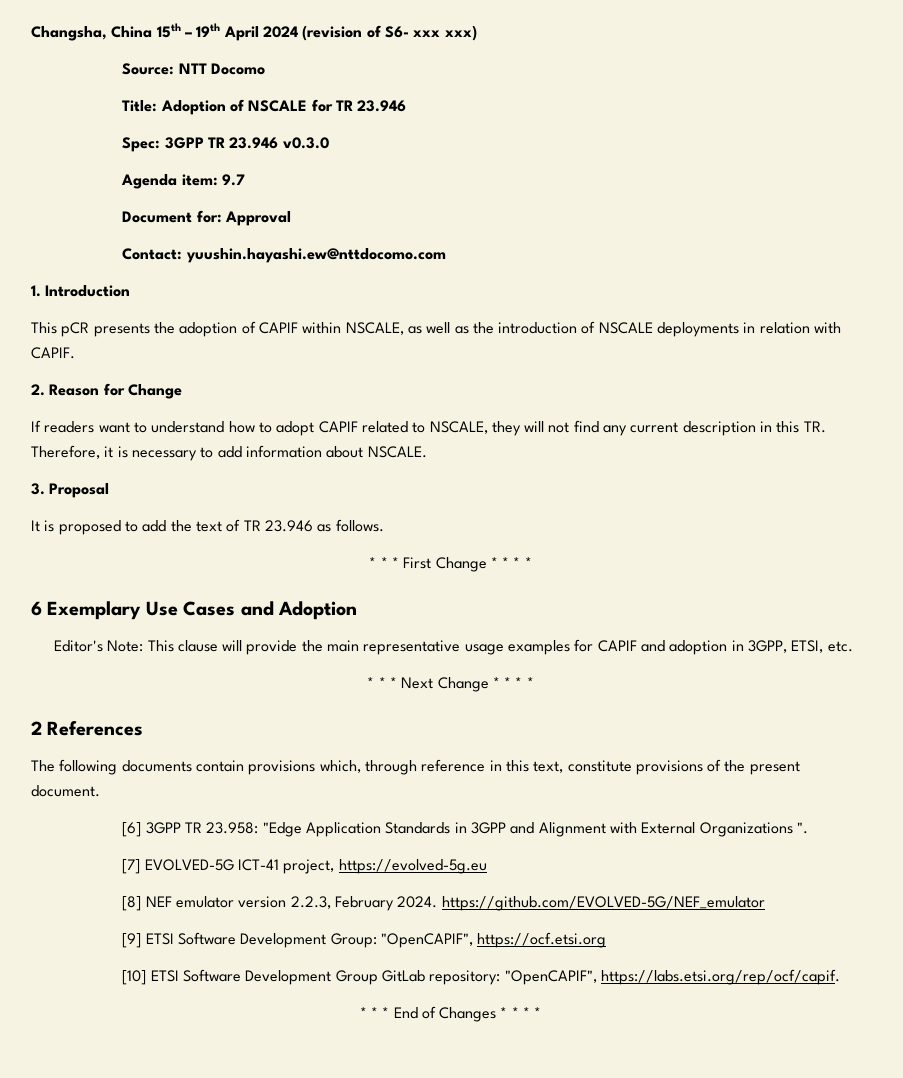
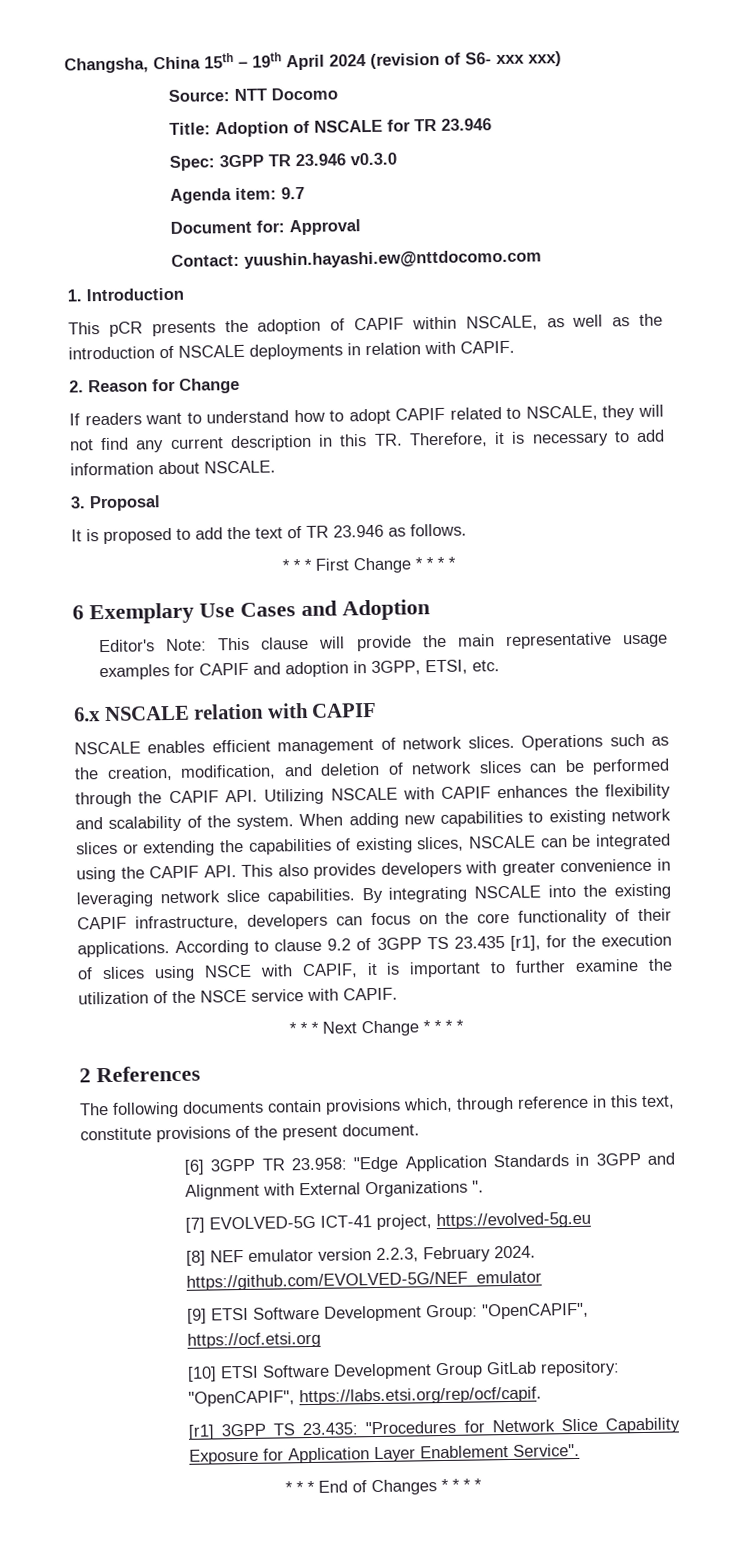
+ 6.x NSCALE relation with CAPIF
+ NSCALE enables efficient management of network slices. Operations such as the creation, modification, and deletion of network slices can be performed through the CAPIF API. Utilizing NSCALE with CAPIF enhances the flexibility and scalability of the system. When adding new capabilities to existing network slices or extending the capabilities of existing slices, NSCALE can be integrated using the CAPIF API. This also provides developers with greater convenience in leveraging network slice capabilities. By integrating NSCALE into the existing CAPIF infrastructure, developers can focus on the core functionality of their applications. According to clause 9.2 of 3GPP TS 23.435 [r1], for the execution of slices using NSCE with CAPIF, it is important to further examine the utilization of the NSCE service with CAPIF.
+ [r1] 3GPP TS 23.435: "Procedures for Network Slice Capability Exposure for Application Layer Enablement Service".

